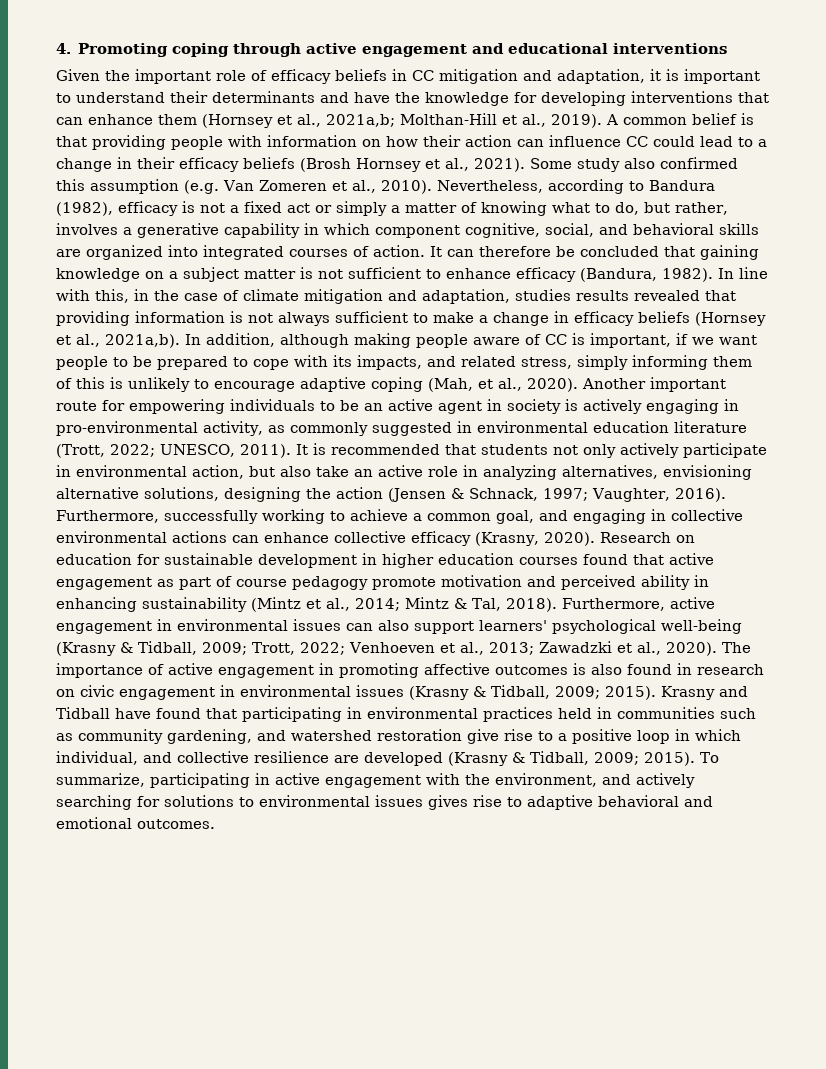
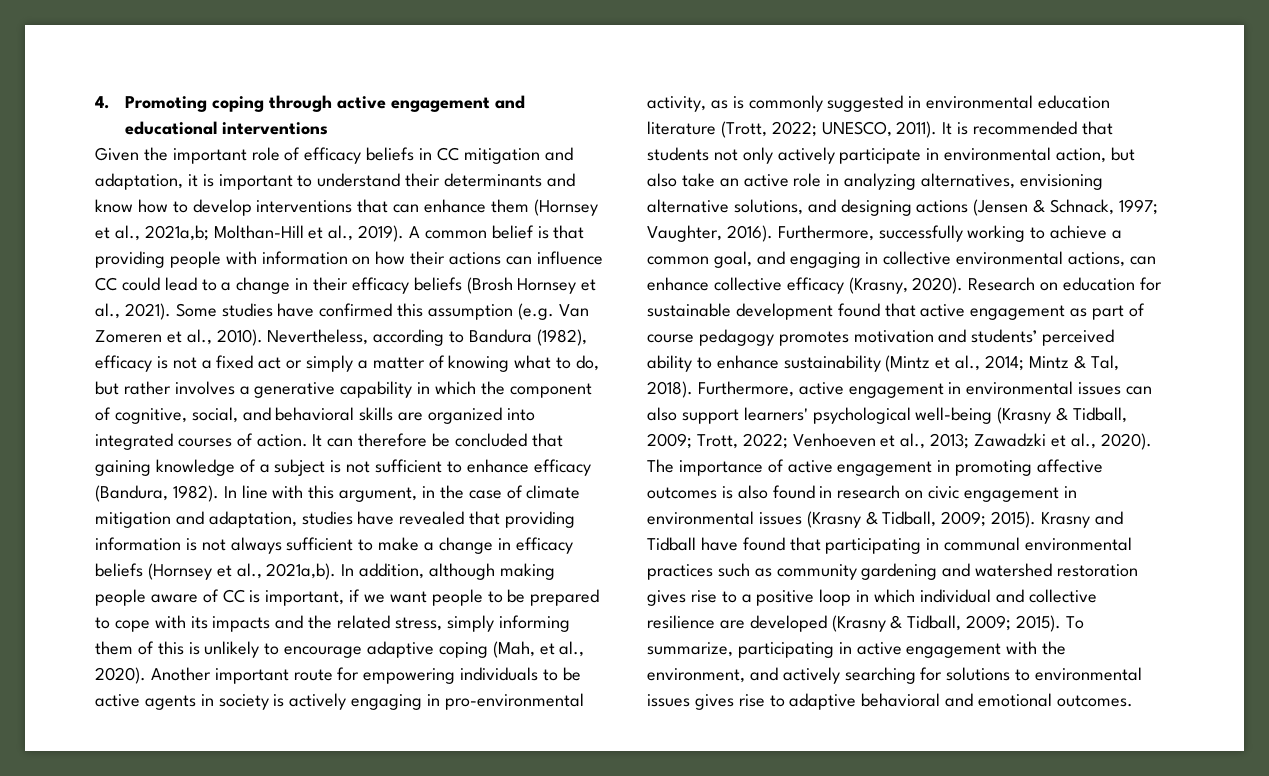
- Given the important role of efficacy beliefs in CC mitigation and adaptation, it is important to understand their determinants and have the knowledge for developing interventions that can enhance them (Hornsey et al., 2021a,b; Molthan-Hill et al., 2019).
+ Given the important role of efficacy beliefs in CC mitigation and adaptation, it is important to understand their determinants and know how to develop interventions that can enhance them (Hornsey et al., 2021a,b; Molthan-Hill et al., 2019).
- A common belief is that providing people with information on how their action can influence CC could lead to a change in their efficacy beliefs (Brosh Hornsey et al., 2021).
+ A common belief is that providing people with information on how their actions can influence CC could lead to a change in their efficacy beliefs (Brosh Hornsey et al., 2021).
- Some study also confirmed this assumption (e.g. Van Zomeren et al., 2010).
+ Some studies have confirmed this assumption (e.g. Van Zomeren et al., 2010).
- Nevertheless, according to Bandura (1982), efficacy is not a fixed act or simply a matter of knowing what to do, but rather, involves a generative capability in which component cognitive, social, and behavioral skills are organized into integrated courses of action.
+ Nevertheless, according to Bandura (1982), efficacy is not a fixed act or simply a matter of knowing what to do, but rather involves a generative capability in which the component of cognitive, social, and behavioral skills are organized into integrated courses of action.
- It can therefore be concluded that gaining knowledge on a subject matter is not sufficient to enhance efficacy (Bandura, 1982).
+ It can therefore be concluded that gaining knowledge of a subject is not sufficient to enhance efficacy (Bandura, 1982).
- In line with this, in the case of climate mitigation and adaptation, studies results revealed that providing information is not always sufficient to make a change in efficacy beliefs (Hornsey et al., 2021a,b).
+ In line with this argument, in the case of climate mitigation and adaptation, studies have revealed that providing information is not always sufficient to make a change in efficacy beliefs (Hornsey et al., 2021a,b).
- In addition, although making people aware of CC is important, if we want people to be prepared to cope with its impacts, and related stress, simply informing them of this is unlikely to encourage adaptive coping (Mah, et al., 2020).
+ In addition, although making people aware of CC is important, if we want people to be prepared to cope with its impacts and the related stress, simply informing them of this is unlikely to encourage adaptive coping (Mah, et al., 2020).
- Another important route for empowering individuals to be an active agent in society is actively engaging in pro-environmental activity, as commonly suggested in environmental education literature (Trott, 2022; UNESCO, 2011).
+ Another important route for empowering individuals to be active agents in society is actively engaging in pro-environmental activity, as is commonly suggested in environmental education literature (Trott, 2022; UNESCO, 2011).
- It is recommended that students not only actively participate in environmental action, but also take an active role in analyzing alternatives, envisioning alternative solutions, designing the action (Jensen & Schnack, 1997; Vaughter, 2016).
+ It is recommended that students not only actively participate in environmental action, but also take an active role in analyzing alternatives, envisioning alternative solutions, and designing actions (Jensen & Schnack, 1997; Vaughter, 2016).
- Furthermore, successfully working to achieve a common goal, and engaging in collective environmental actions can enhance collective efficacy (Krasny, 2020).
+ Furthermore, successfully working to achieve a common goal, and engaging in collective environmental actions, can enhance collective efficacy (Krasny, 2020).
- Research on education for sustainable development in higher education courses found that active engagement as part of course pedagogy promote motivation and perceived ability in enhancing sustainability (Mintz et al., 2014; Mintz & Tal, 2018).
+ Research on education for sustainable development found that active engagement as part of course pedagogy promotes motivation and students’ perceived ability to enhance sustainability (Mintz et al., 2014; Mintz & Tal, 2018).
- Krasny and Tidball have found that participating in environmental practices held in communities such as community gardening, and watershed restoration give rise to a positive loop in which individual, and collective resilience are developed (Krasny & Tidball, 2009; 2015).
+ Krasny and Tidball have found that participating in communal environmental practices such as community gardening and watershed restoration gives rise to a positive loop in which individual and collective resilience are developed (Krasny & Tidball, 2009; 2015).

